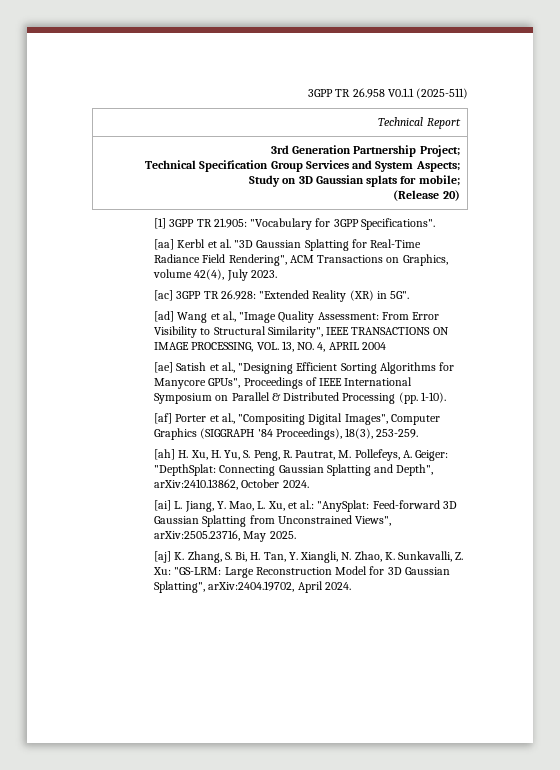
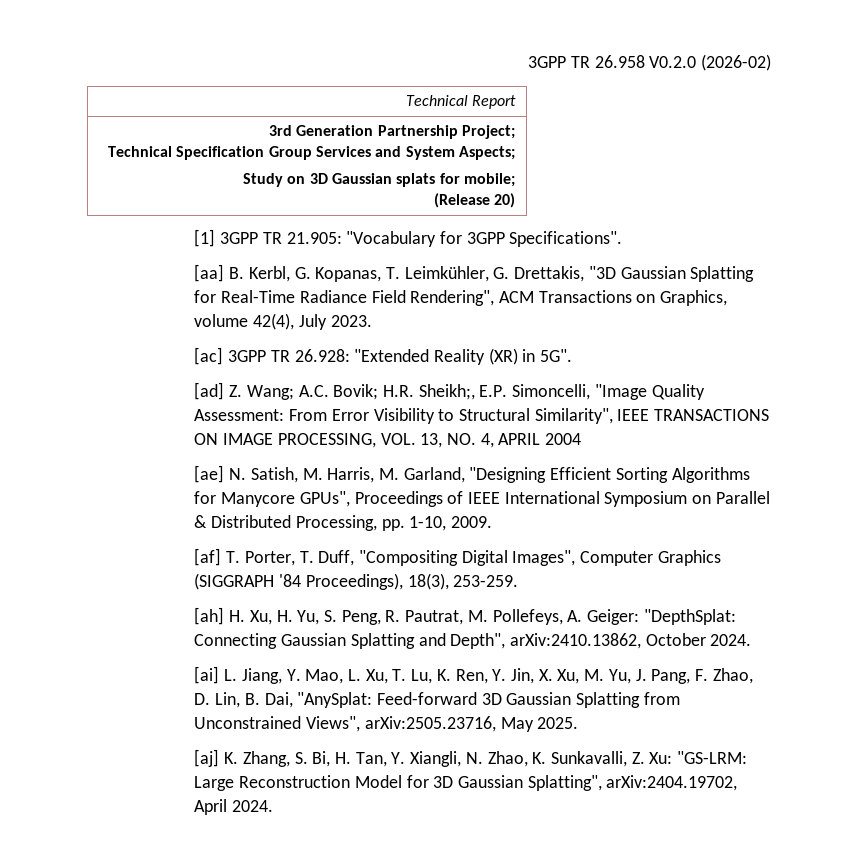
- 3GPP TR 26.958 V0.1.1 (2025-511)
+ 3GPP TR 26.958 V0.2.0 (2026-02)
- [aa] Kerbl et al. "3D Gaussian Splatting for Real-Time Radiance Field Rendering", ACM Transactions on Graphics, volume 42(4), July 2023.
+ [aa] B. Kerbl, G. Kopanas, T. Leimkühler, G. Drettakis, "3D Gaussian Splatting for Real-Time Radiance Field Rendering", ACM Transactions on Graphics, volume 42(4), July 2023.
- [ad] Wang et al., "Image Quality Assessment: From Error Visibility to Structural Similarity", IEEE TRANSACTIONS ON IMAGE PROCESSING, VOL. 13, NO. 4, APRIL 2004
+ [ad] Z. Wang; A.C. Bovik; H.R. Sheikh;, E.P. Simoncelli, "Image Quality Assessment: From Error Visibility to Structural Similarity", IEEE TRANSACTIONS ON IMAGE PROCESSING, VOL. 13, NO. 4, APRIL 2004
- [ae] Satish et al., "Designing Efficient Sorting Algorithms for Manycore GPUs", Proceedings of IEEE International Symposium on Parallel & Distributed Processing (pp. 1-10).
- [af] Porter et al., "Compositing Digital Images", Computer Graphics (SIGGRAPH '84 Proceedings), 18(3), 253-259.
+ [ae] N. Satish, M. Harris, M. Garland, "Designing Efficient Sorting Algorithms for Manycore GPUs", Proceedings of IEEE International Symposium on Parallel & Distributed Processing, pp. 1-10, 2009.
+ [af] T. Porter, T. Duff, "Compositing Digital Images", Computer Graphics (SIGGRAPH '84 Proceedings), 18(3), 253-259.
- [ai] L. Jiang, Y. Mao, L. Xu, et al.: "AnySplat: Feed-forward 3D Gaussian Splatting from Unconstrained Views", arXiv:2505.23716, May 2025.
+ [ai] L. Jiang, Y. Mao, L. Xu, T. Lu, K. Ren, Y. Jin, X. Xu, M. Yu, J. Pang, F. Zhao, D. Lin, B. Dai, "AnySplat: Feed-forward 3D Gaussian Splatting from Unconstrained Views", arXiv:2505.23716, May 2025.

